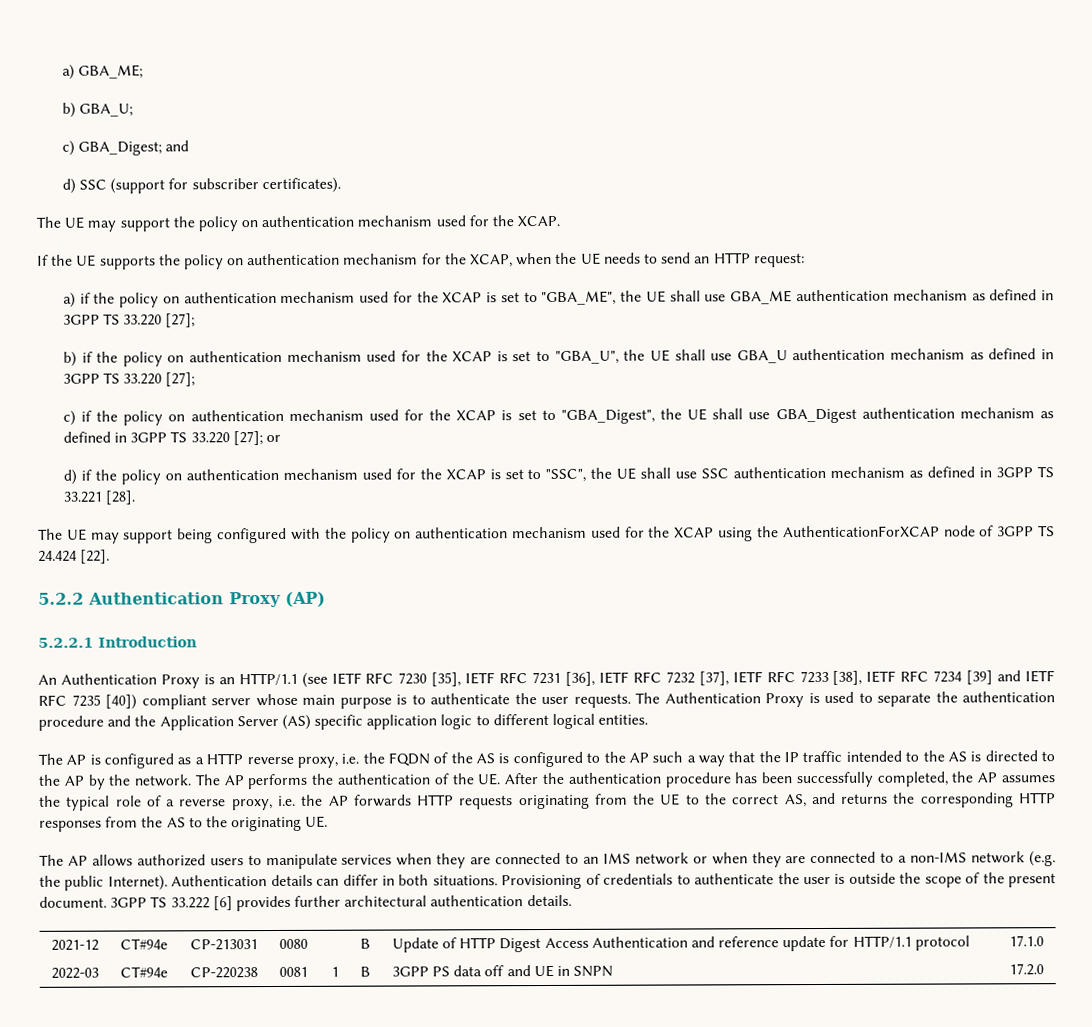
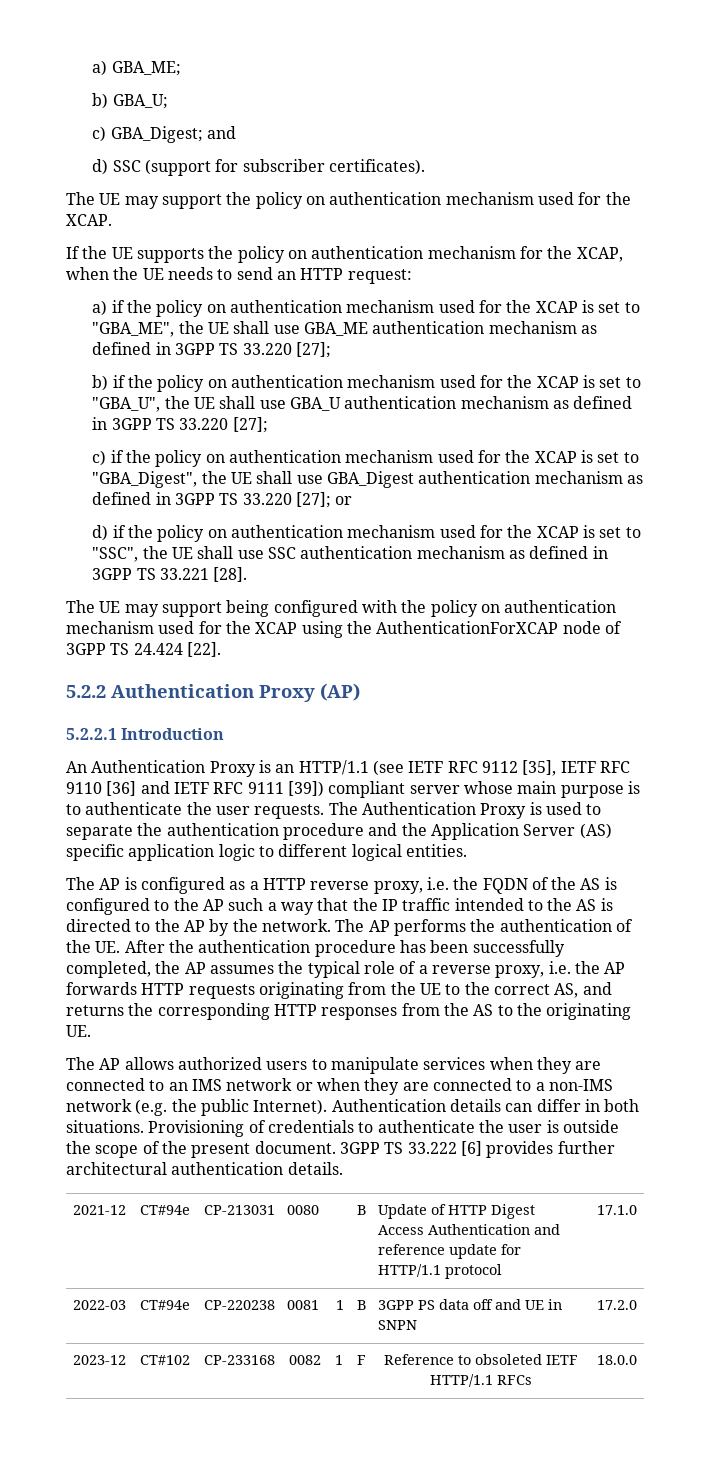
- An Authentication Proxy is an HTTP/1.1 (see IETF RFC 7230 [35], IETF RFC 7231 [36], IETF RFC 7232 [37], IETF RFC 7233 [38], IETF RFC 7234 [39] and IETF RFC 7235 [40]) compliant server whose main purpose is to authenticate the user requests.
+ An Authentication Proxy is an HTTP/1.1 (see IETF RFC 9112 [35], IETF RFC 9110 [36] and IETF RFC 9111 [39]) compliant server whose main purpose is to authenticate the user requests.
+ 2023-12 | CT#102 | CP-233168 | 0082 | 1 | F | Reference to obsoleted IETF HTTP/1.1 RFCs | 18.0.0

